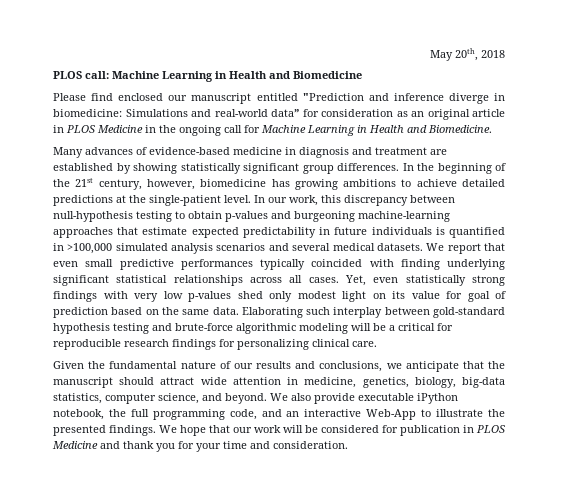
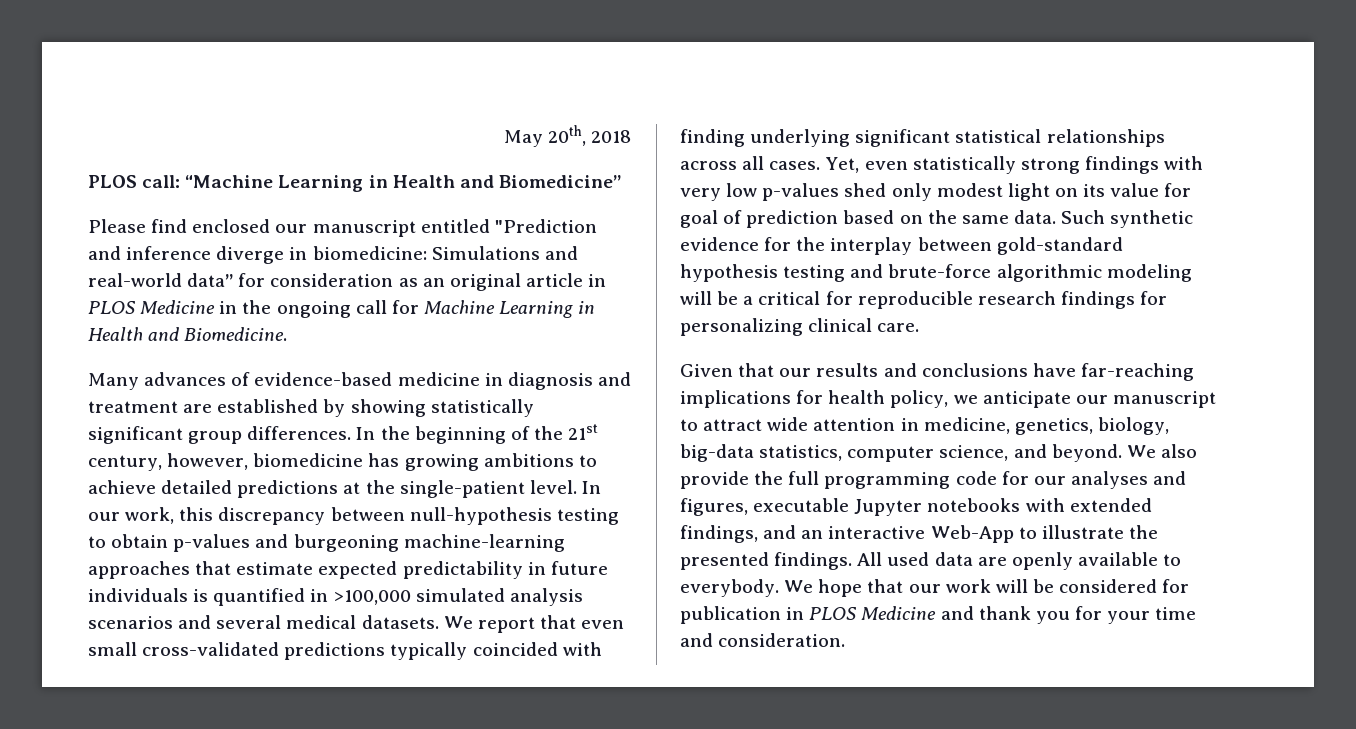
- PLOS call: Machine Learning in Health and Biomedicine
+ PLOS call: “Machine Learning in Health and Biomedicine”
- We report that even small predictive performances typically coincided with finding underlying significant statistical relationships across all cases.
+ We report that even small cross-validated predictions typically coincided with finding underlying significant statistical relationships across all cases.
- Elaborating such interplay between gold-standard hypothesis testing and brute-force algorithmic modeling will be a critical for reproducible research findings for personalizing clinical care.
+ Such synthetic evidence for the interplay between gold-standard hypothesis testing and brute-force algorithmic modeling will be a critical for reproducible research findings for personalizing clinical care.
- Given the fundamental nature of our results and conclusions, we anticipate that the manuscript should attract wide attention in medicine, genetics, biology, big-data statistics, computer science, and beyond.
+ Given that our results and conclusions have far-reaching implications for health policy, we anticipate our manuscript to attract wide attention in medicine, genetics, biology, big-data statistics, computer science, and beyond.
- We also provide executable iPython notebook, the full programming code, and an interactive Web-App to illustrate the presented findings.
+ We also provide the full programming code for our analyses and figures, executable Jupyter notebooks with extended findings, and an interactive Web-App to illustrate the presented findings.
+ All used data are openly available to everybody.

